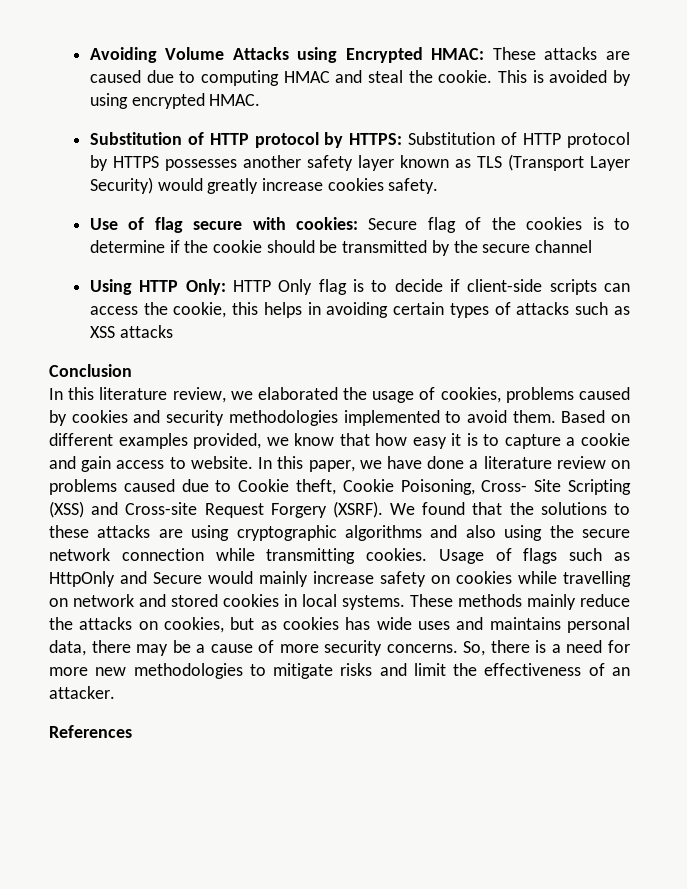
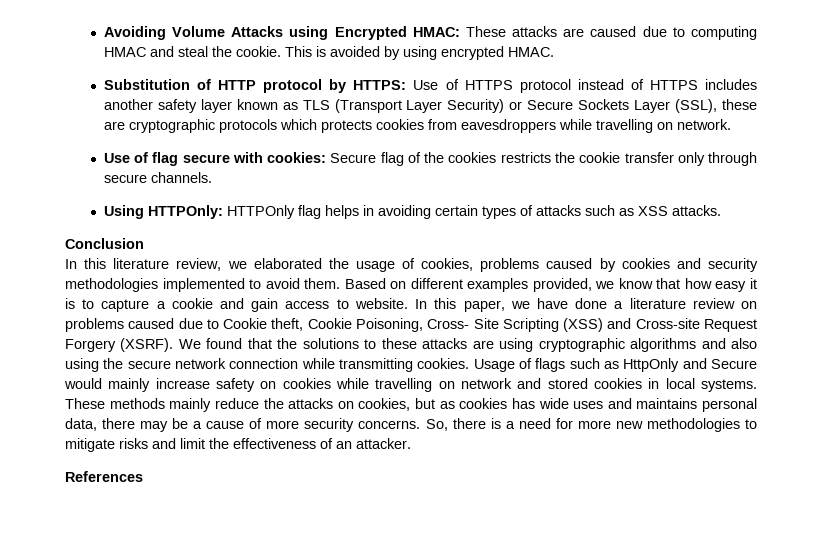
- Substitution of HTTP protocol by HTTPS: Substitution of HTTP protocol by HTTPS possesses another safety layer known as TLS (Transport Layer Security) would greatly increase cookies safety.
+ Substitution of HTTP protocol by HTTPS: Use of HTTPS protocol instead of HTTPS includes another safety layer known as TLS (Transport Layer Security) or Secure Sockets Layer (SSL), these are cryptographic protocols which protects cookies from eavesdroppers while travelling on network.
- Use of flag secure with cookies: Secure flag of the cookies is to determine if the cookie should be transmitted by the secure channel
- Using HTTP Only: HTTP Only flag is to decide if client-side scripts can access the cookie, this helps in avoiding certain types of attacks such as XSS attacks
+ Use of flag secure with cookies: Secure flag of the cookies restricts the cookie transfer only through secure channels.
+ Using HTTPOnly: HTTPOnly flag helps in avoiding certain types of attacks such as XSS attacks.

